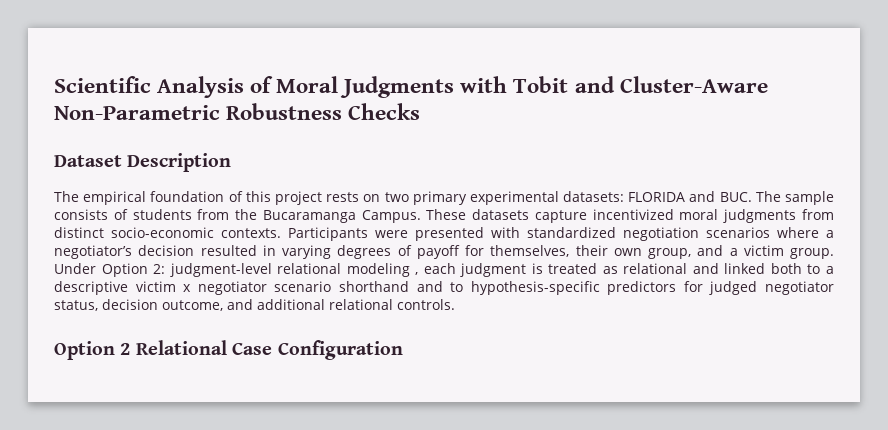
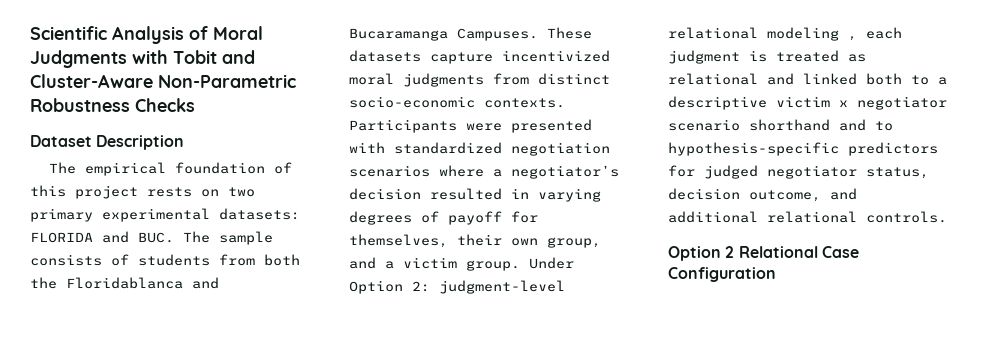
- The empirical foundation of this project rests on two primary experimental datasets: FLORIDA and BUC. The sample consists of students from the Bucaramanga Campus.
+ The empirical foundation of this project rests on two primary experimental datasets: FLORIDA and BUC. The sample consists of students from both the Floridablanca and Bucaramanga Campuses.

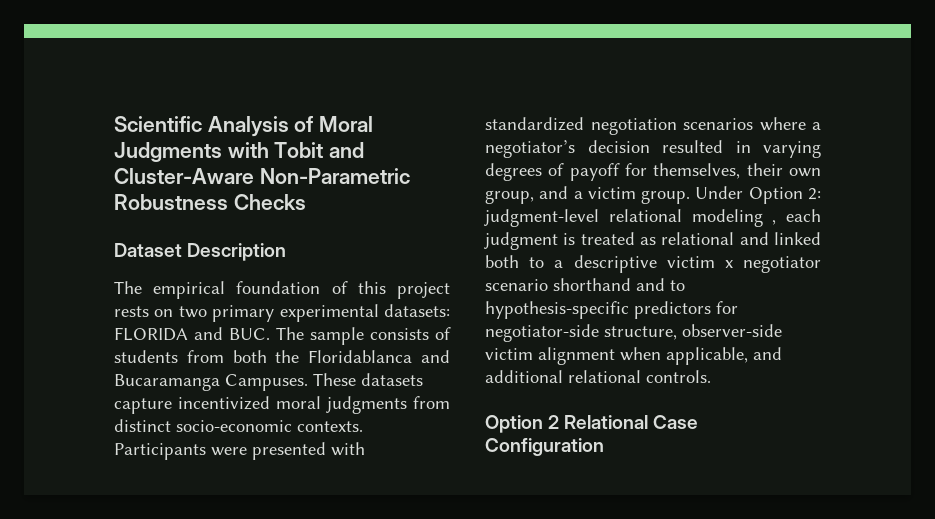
- Under Option 2: judgment-level relational modeling , each judgment is treated as relational and linked both to a descriptive victim x negotiator scenario shorthand and to hypothesis-specific predictors for judged negotiator status, decision outcome, and additional relational controls.
+ Under Option 2: judgment-level relational modeling , each judgment is treated as relational and linked both to a descriptive victim x negotiator scenario shorthand and to hypothesis-specific predictors for negotiator-side structure, observer-side victim alignment when applicable, and additional relational controls.

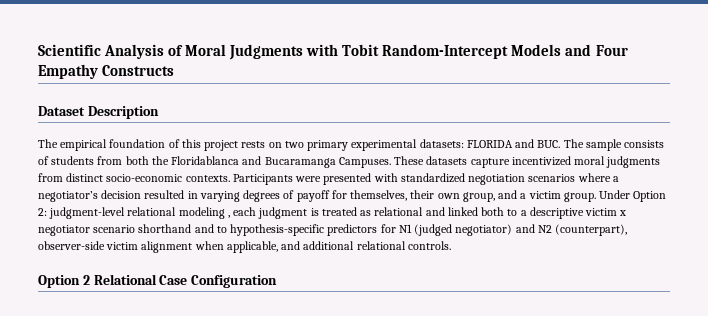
- Scientific Analysis of Moral Judgments with Tobit and Cluster-Aware Non-Parametric Robustness Checks
+ Scientific Analysis of Moral Judgments with Tobit Random-Intercept Models and Four Empathy Constructs
- Under Option 2: judgment-level relational modeling , each judgment is treated as relational and linked both to a descriptive victim x negotiator scenario shorthand and to hypothesis-specific predictors for negotiator-side structure, observer-side victim alignment when applicable, and additional relational controls.
+ Under Option 2: judgment-level relational modeling , each judgment is treated as relational and linked both to a descriptive victim x negotiator scenario shorthand and to hypothesis-specific predictors for N1 (judged negotiator) and N2 (counterpart), observer-side victim alignment when applicable, and additional relational controls.

